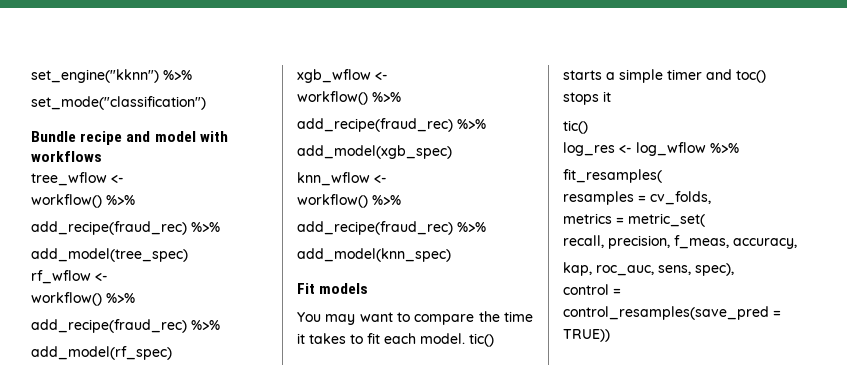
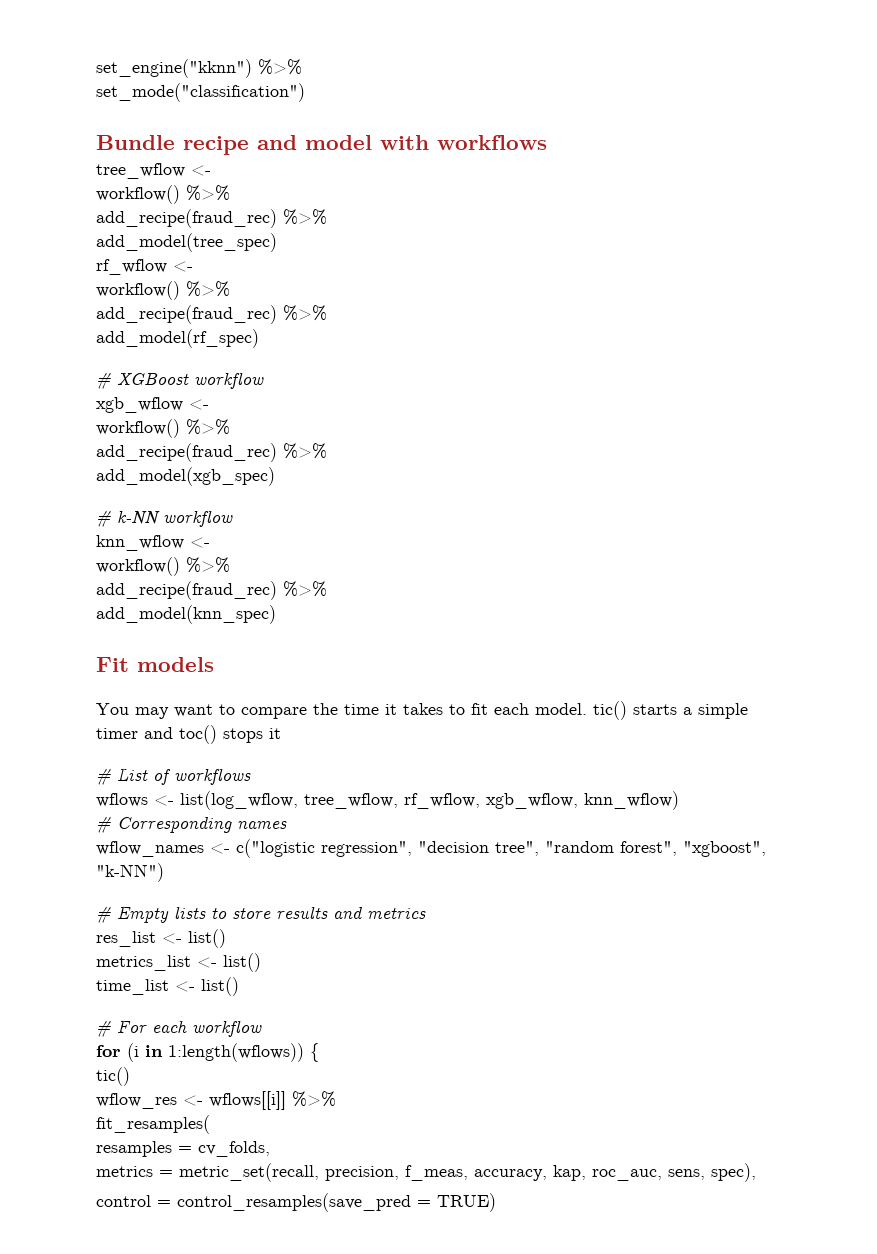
+ # XGBoost workflow
+ # k-NN workflow
  You may want to compare the time it takes to fit each model. tic() starts a simple timer and toc() stops it
+ # List of workflows
+ wflows <- list(log_wflow, tree_wflow, rf_wflow, xgb_wflow, knn_wflow)
+ # Corresponding names
+ wflow_names <- c("logistic regression", "decision tree", "random forest", "xgboost", "k-NN")
+ # Empty lists to store results and metrics
+ res_list <- list()
+ metrics_list <- list()
+ time_list <- list()
+ # For each workflow
+ for (i in 1:length(wflows)) {
  tic()
- log_res <- log_wflow %>%
+ wflow_res <- wflows[[i]] %>%
- metrics = metric_set(
- recall, precision, f_meas, accuracy,
- kap, roc_auc, sens, spec),
+ metrics = metric_set(recall, precision, f_meas, accuracy, kap, roc_auc, sens, spec),
- control = control_resamples(save_pred = TRUE))
+ control = control_resamples(save_pred = TRUE)

